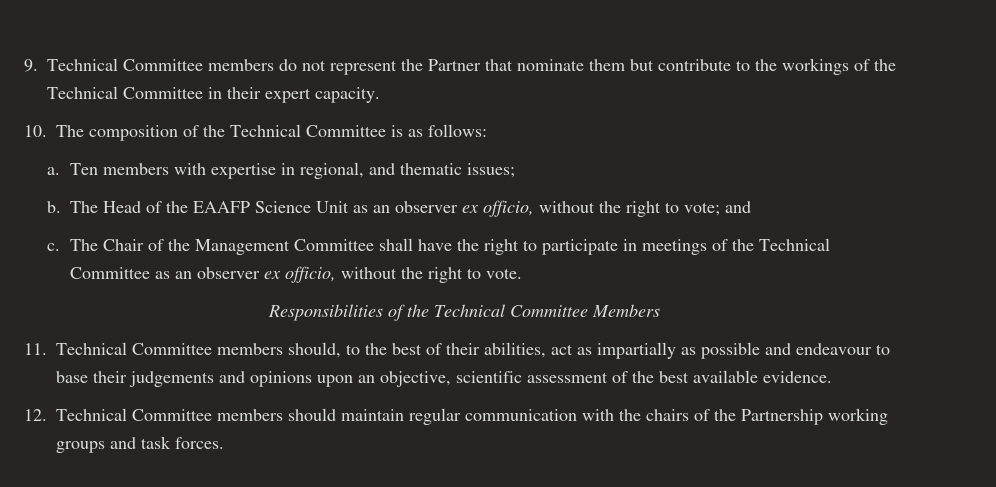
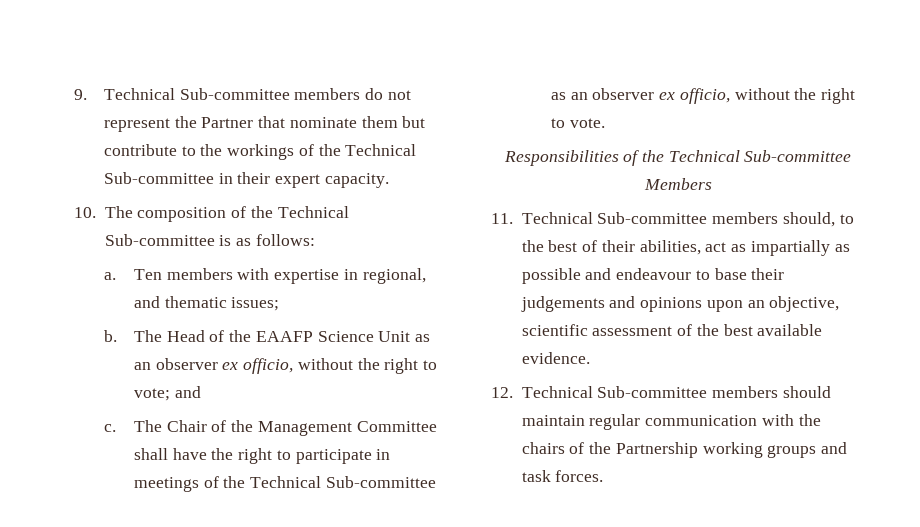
- 9. Technical Committee members do not represent the Partner that nominate them but contribute to the workings of the Technical Committee in their expert capacity.
+ 9. Technical Sub-committee members do not represent the Partner that nominate them but contribute to the workings of the Technical Sub-committee in their expert capacity.
- 10. The composition of the Technical Committee is as follows:
+ 10. The composition of the Technical Sub-committee is as follows:
- The Chair of the Management Committee shall have the right to participate in meetings of the Technical Committee as an observer ex officio, without the right to vote.
+ The Chair of the Management Committee shall have the right to participate in meetings of the Technical Sub-committee as an observer ex officio, without the right to vote.
- Responsibilities of the Technical Committee Members
+ Responsibilities of the Technical Sub-committee Members
- 11. Technical Committee members should, to the best of their abilities, act as impartially as possible and endeavour to base their judgements and opinions upon an objective, scientific assessment of the best available evidence.
+ 11. Technical Sub-committee members should, to the best of their abilities, act as impartially as possible and endeavour to base their judgements and opinions upon an objective, scientific assessment of the best available evidence.
- 12. Technical Committee members should maintain regular communication with the chairs of the Partnership working groups and task forces.
+ 12. Technical Sub-committee members should maintain regular communication with the chairs of the Partnership working groups and task forces.

